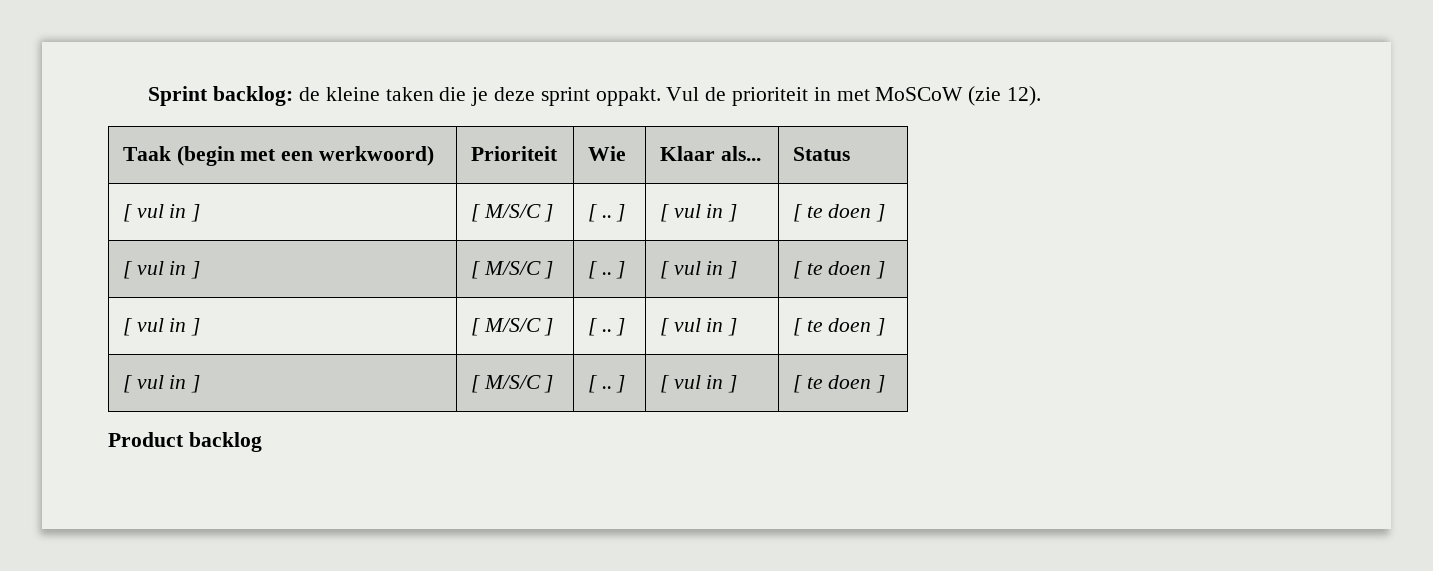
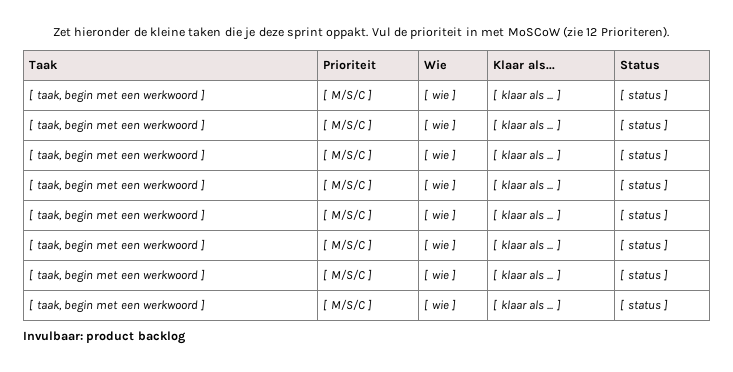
- Sprint backlog: de kleine taken die je deze sprint oppakt.
+ Zet hieronder de kleine taken die je deze sprint oppakt.
- Vul de prioriteit in met MoSCoW (zie 12).
+ Vul de prioriteit in met MoSCoW (zie 12 Prioriteren).
- Taak (begin met een werkwoord) | Prioriteit | Wie | Klaar als... | Status
- [ vul in ] | [ M/S/C ] | [ .. ] | [ vul in ] | [ te doen ]
- [ vul in ] | [ M/S/C ] | [ .. ] | [ vul in ] | [ te doen ]
- [ vul in ] | [ M/S/C ] | [ .. ] | [ vul in ] | [ te doen ]
- [ vul in ] | [ M/S/C ] | [ .. ] | [ vul in ] | [ te doen ]
- Product backlog
+ Taak | Prioriteit | Wie | Klaar als... | Status
+ [ taak, begin met een werkwoord ] | [ M/S/C ] | [ wie ] | [ klaar als ... ] | [ status ]
+ [ taak, begin met een werkwoord ] | [ M/S/C ] | [ wie ] | [ klaar als ... ] | [ status ]
+ [ taak, begin met een werkwoord ] | [ M/S/C ] | [ wie ] | [ klaar als ... ] | [ status ]
+ [ taak, begin met een werkwoord ] | [ M/S/C ] | [ wie ] | [ klaar als ... ] | [ status ]
+ [ taak, begin met een werkwoord ] | [ M/S/C ] | [ wie ] | [ klaar als ... ] | [ status ]
+ [ taak, begin met een werkwoord ] | [ M/S/C ] | [ wie ] | [ klaar als ... ] | [ status ]
+ [ taak, begin met een werkwoord ] | [ M/S/C ] | [ wie ] | [ klaar als ... ] | [ status ]
+ [ taak, begin met een werkwoord ] | [ M/S/C ] | [ wie ] | [ klaar als ... ] | [ status ]
+ Invulbaar: product backlog

